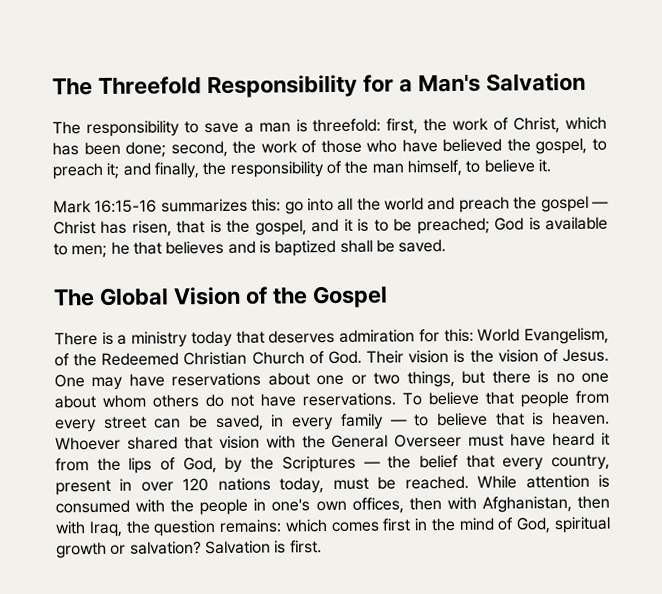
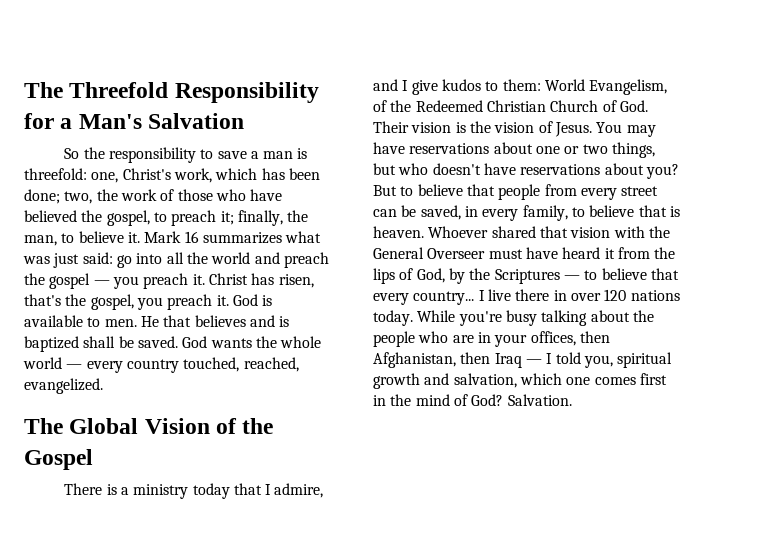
- The responsibility to save a man is threefold: first, the work of Christ, which has been done; second, the work of those who have believed the gospel, to preach it; and finally, the responsibility of the man himself, to believe it.
- Mark 16:15-16 summarizes this: go into all the world and preach the gospel — Christ has risen, that is the gospel, and it is to be preached; God is available to men; he that believes and is baptized shall be saved.
+ So the responsibility to save a man is threefold: one, Christ's work, which has been done; two, the work of those who have believed the gospel, to preach it; finally, the man, to believe it. Mark 16 summarizes what was just said: go into all the world and preach the gospel — you preach it. Christ has risen, that's the gospel, you preach it. God is available to men. He that believes and is baptized shall be saved. God wants the whole world — every country touched, reached, evangelized.
- There is a ministry today that deserves admiration for this: World Evangelism, of the Redeemed Christian Church of God. Their vision is the vision of Jesus.
+ There is a ministry today that I admire, and I give kudos to them: World Evangelism, of the Redeemed Christian Church of God. Their vision is the vision of Jesus.
- One may have reservations about one or two things, but there is no one about whom others do not have reservations. To believe that people from every street can be saved, in every family — to believe that is heaven.
+ You may have reservations about one or two things, but who doesn't have reservations about you? But to believe that people from every street can be saved, in every family, to believe that is heaven.
- Whoever shared that vision with the General Overseer must have heard it from the lips of God, by the Scriptures — the belief that every country, present in over 120 nations today, must be reached. While attention is consumed with the people in one's own offices, then with Afghanistan, then with Iraq, the question remains: which comes first in the mind of God, spiritual growth or salvation? Salvation is first.
+ Whoever shared that vision with the General Overseer must have heard it from the lips of God, by the Scriptures — to believe that every country... I live there in over 120 nations today. While you're busy talking about the people who are in your offices, then Afghanistan, then Iraq — I told you, spiritual growth and salvation, which one comes first in the mind of God? Salvation.

